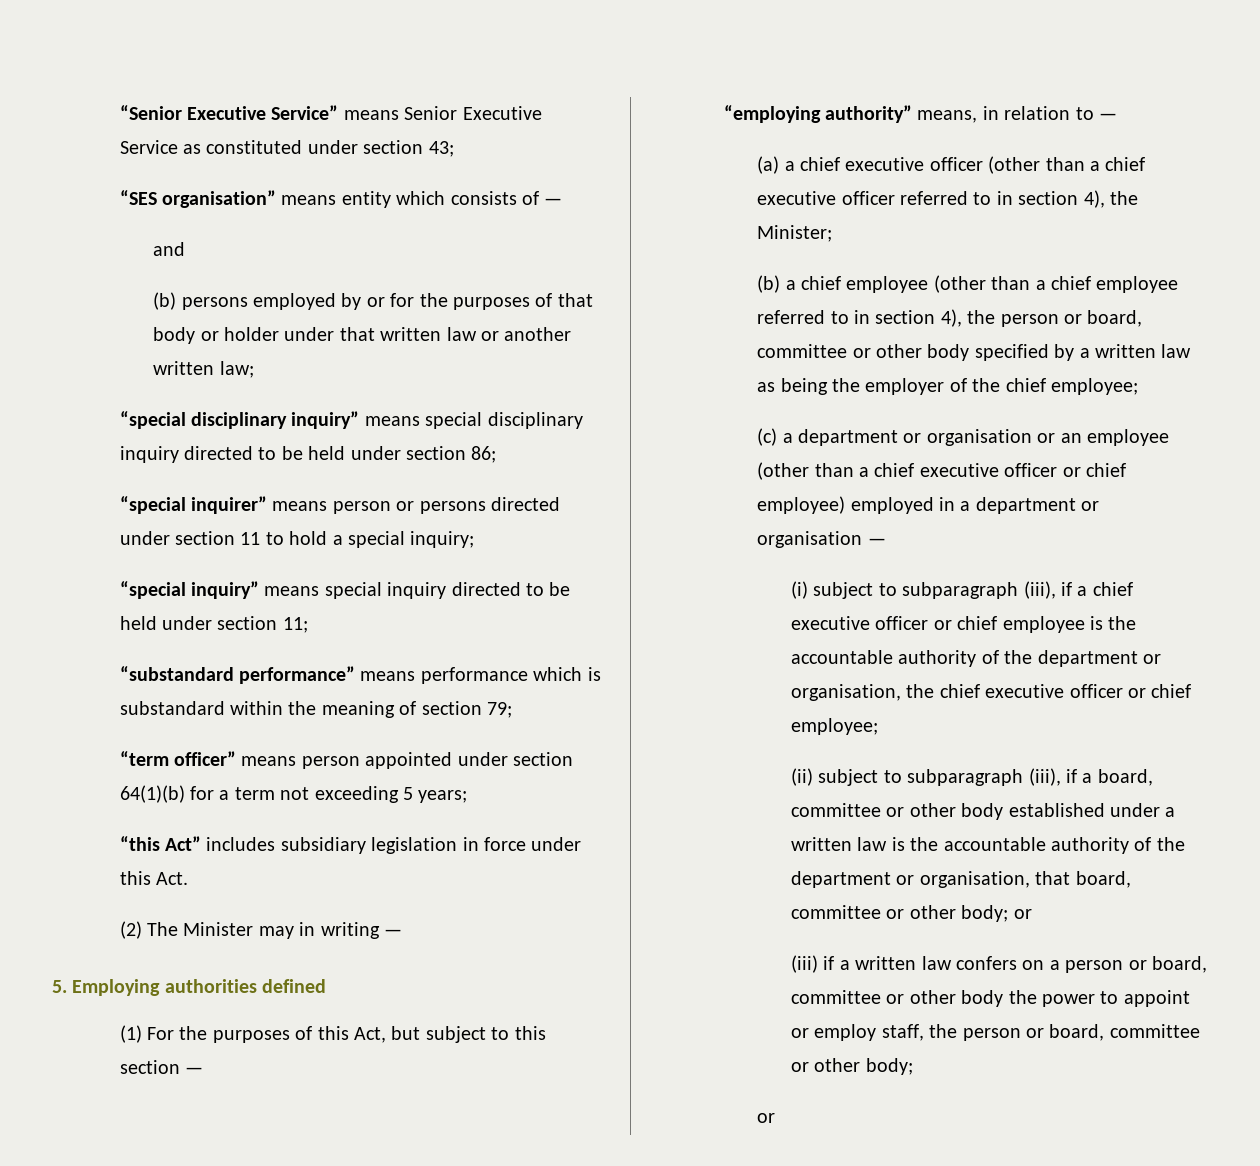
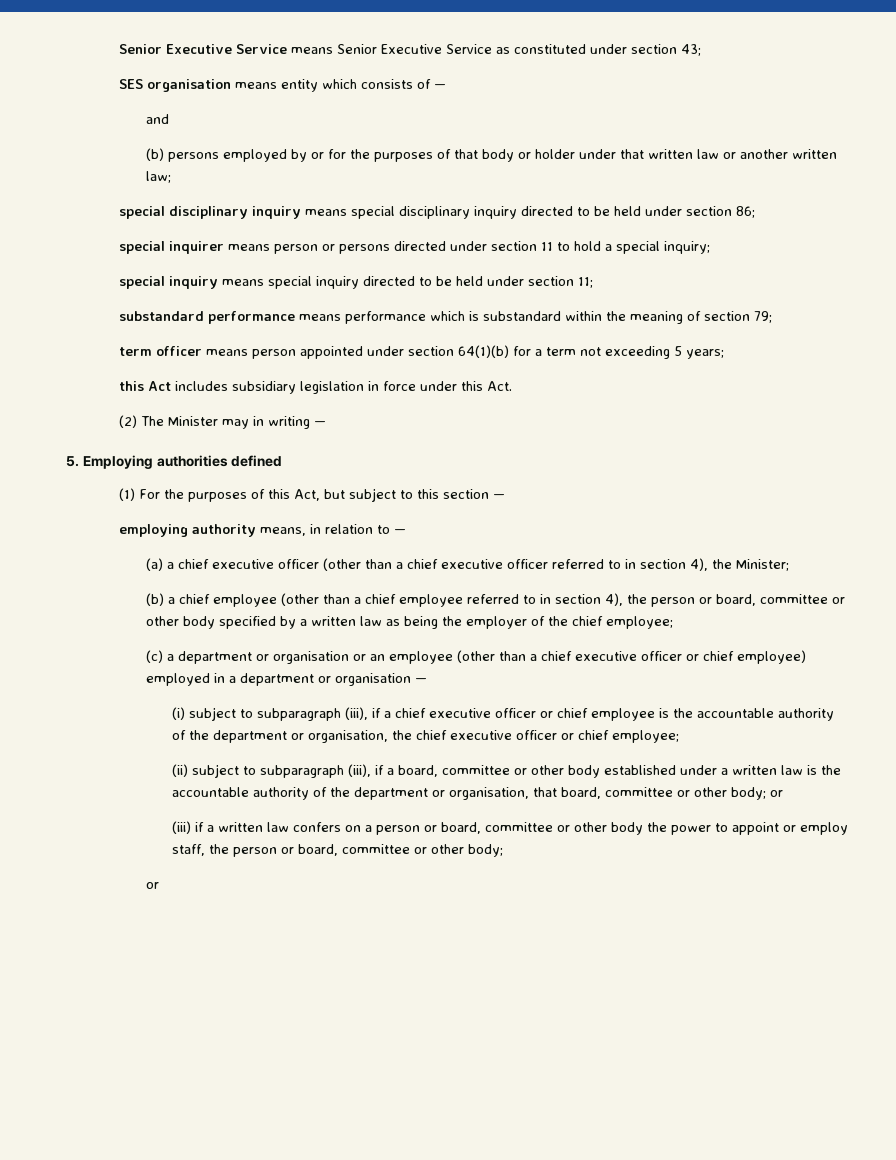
- “Senior Executive Service” means Senior Executive Service as constituted under section 43;
+ Senior Executive Service means Senior Executive Service as constituted under section 43;
- “SES organisation” means entity which consists of —
+ SES organisation means entity which consists of —
- “special disciplinary inquiry” means special disciplinary inquiry directed to be held under section 86;
+ special disciplinary inquiry means special disciplinary inquiry directed to be held under section 86;
- “special inquirer” means person or persons directed under section 11 to hold a special inquiry;
+ special inquirer means person or persons directed under section 11 to hold a special inquiry;
- “special inquiry” means special inquiry directed to be held under section 11;
+ special inquiry means special inquiry directed to be held under section 11;
- “substandard performance” means performance which is substandard within the meaning of section 79;
+ substandard performance means performance which is substandard within the meaning of section 79;
- “term officer” means person appointed under section 64(1)(b) for a term not exceeding 5 years;
+ term officer means person appointed under section 64(1)(b) for a term not exceeding 5 years;
- “this Act” includes subsidiary legislation in force under this Act.
+ this Act includes subsidiary legislation in force under this Act.
- “employing authority” means, in relation to —
+ employing authority means, in relation to —

